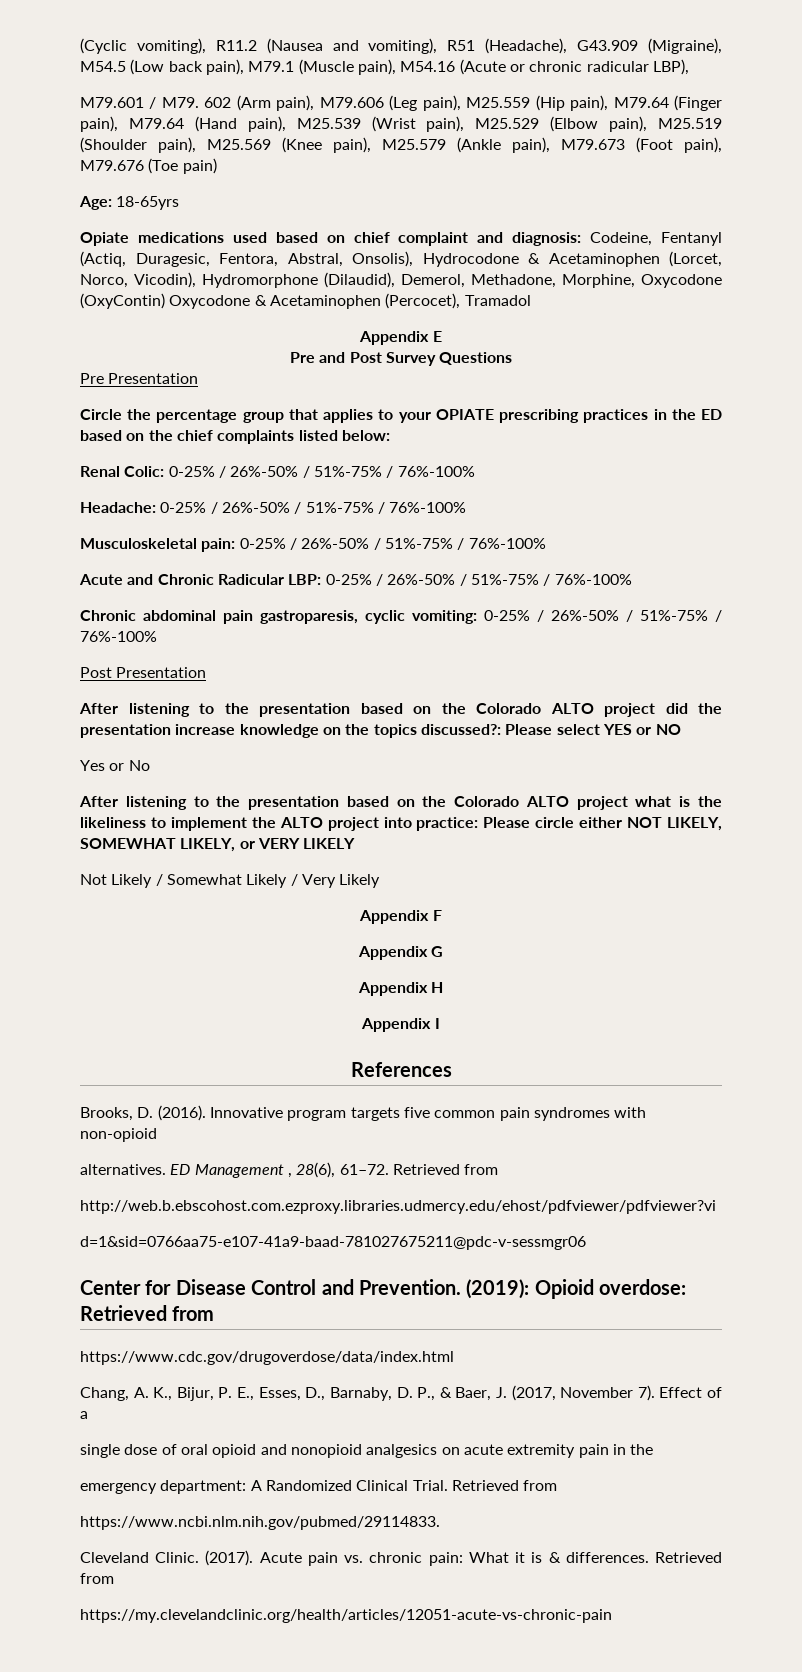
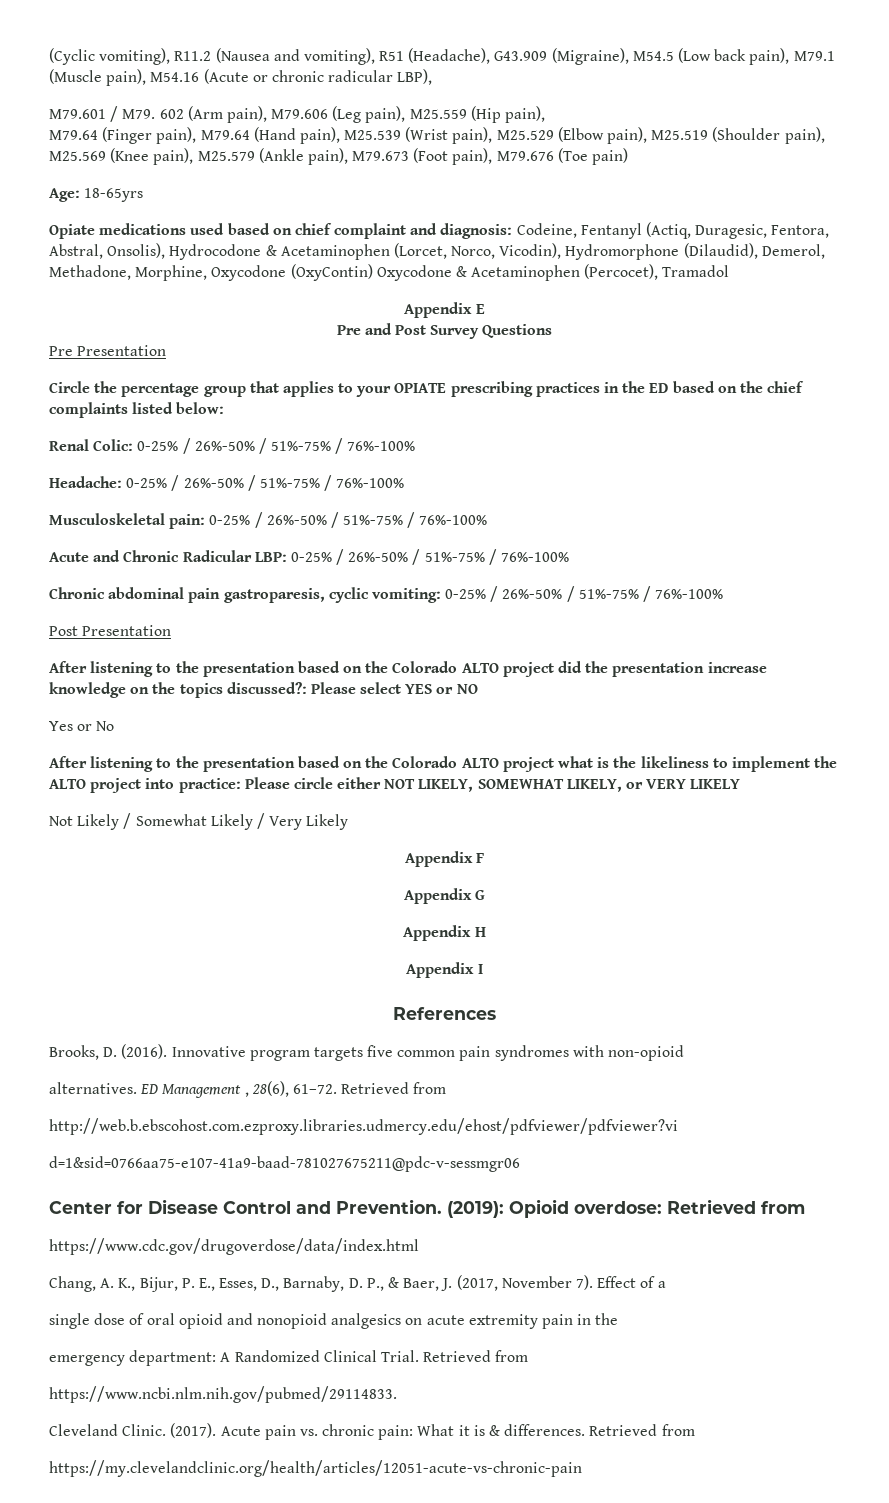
- M79.601 / M79. 602 (Arm pain), M79.606 (Leg pain), M25.559 (Hip pain), M79.64 (Finger pain), M79.64 (Hand pain), M25.539 (Wrist pain), M25.529 (Elbow pain), M25.519 (Shoulder pain), M25.569 (Knee pain), M25.579 (Ankle pain), M79.673 (Foot pain), M79.676 (Toe pain)
+ M79.601 / M79. 602 (Arm pain), M79.606 (Leg pain), M25.559 (Hip pain),
+ M79.64 (Finger pain), M79.64 (Hand pain), M25.539 (Wrist pain), M25.529 (Elbow pain), M25.519 (Shoulder pain), M25.569 (Knee pain), M25.579 (Ankle pain), M79.673 (Foot pain), M79.676 (Toe pain)

